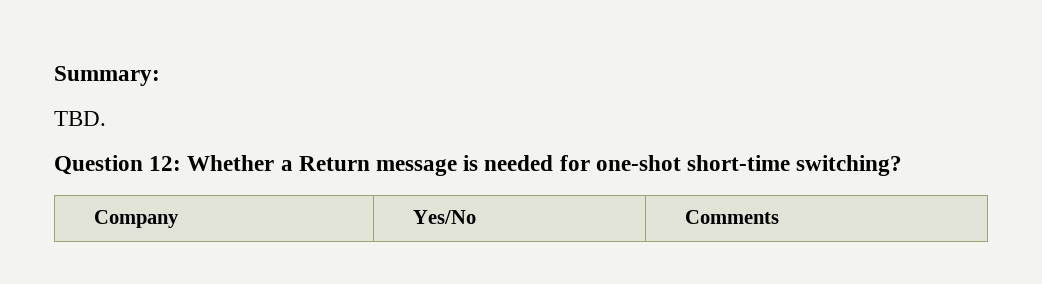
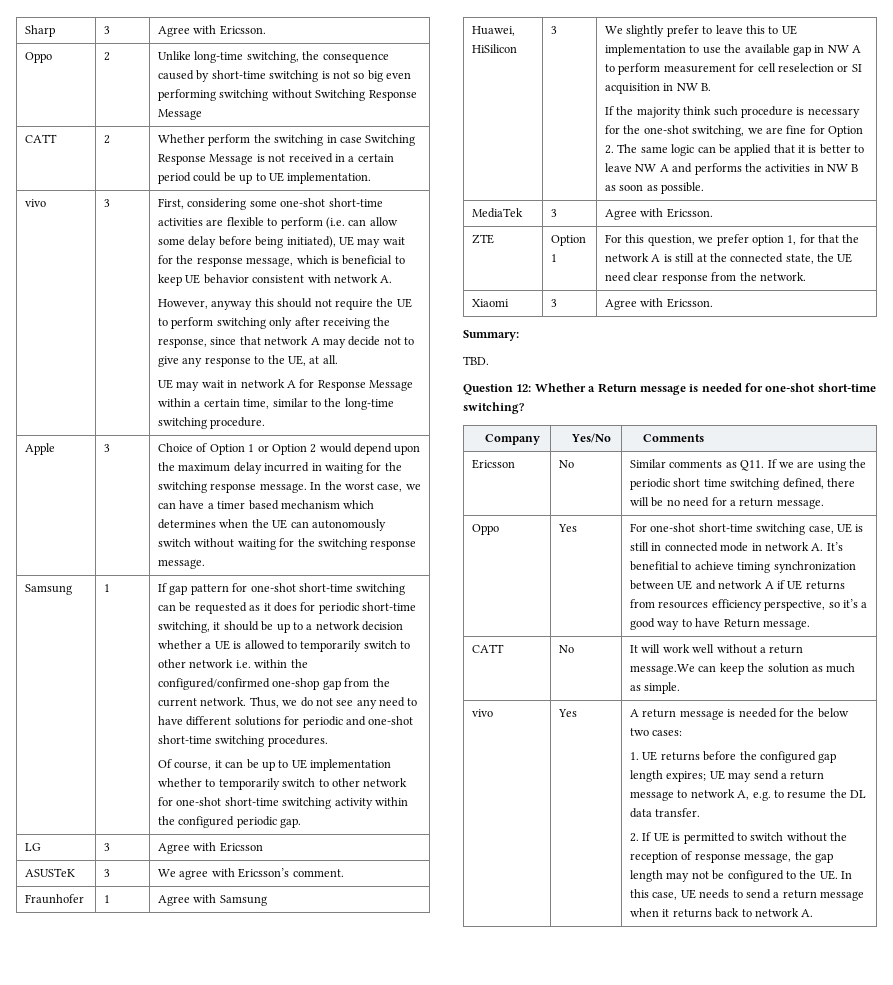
+ Sharp | 3 | Agree with Ericsson.
+ Oppo | 2 | Unlike long-time switching, the consequence caused by short-time switching is not so big even performing switching without Switching Response Message
+ CATT | 2 | Whether perform the switching in case Switching Response Message is not received in a certain period could be up to UE implementation.
+ vivo | 3 | First, considering some one-shot short-time activities are flexible to perform (i.e. can allow some delay before being initiated), UE may wait for the response message, which is beneficial to keep UE behavior consistent with network A.
+ However, anyway this should not require the UE to perform switching only after receiving the response, since that network A may decide not to give any response to the UE, at all.
+ UE may wait in network A for Response Message within a certain time, similar to the long-time switching procedure.
+ Apple | 3 | Choice of Option 1 or Option 2 would depend upon the maximum delay incurred in waiting for the switching response message. In the worst case, we can have a timer based mechanism which determines when the UE can autonomously switch without waiting for the switching response message.
+ Samsung | 1 | If gap pattern for one-shot short-time switching can be requested as it does for periodic short-time switching, it should be up to a network decision whether a UE is allowed to temporarily switch to other network i.e. within the configured/confirmed one-shop gap from the current network. Thus, we do not see any need to have different solutions for periodic and one-shot short-time switching procedures.
+ Of course, it can be up to UE implementation whether to temporarily switch to other network for one-shot short-time switching activity within the configured periodic gap.
+ LG | 3 | Agree with Ericsson
+ ASUSTeK | 3 | We agree with Ericsson’s comment.
+ Fraunhofer | 1 | Agree with Samsung
+ Huawei, HiSilicon | 3 | We slightly prefer to leave this to UE implementation to use the available gap in NW A to perform measurement for cell reselection or SI acquisition in NW B.
+ If the majority think such procedure is necessary for the one-shot switching, we are fine for Option 2. The same logic can be applied that it is better to leave NW A and performs the activities in NW B as soon as possible.
+ MediaTek | 3 | Agree with Ericsson.
+ ZTE | Option 1 | For this question, we prefer option 1, for that the network A is still at the connected state, the UE need clear response from the network.
+ Xiaomi | 3 | Agree with Ericsson.
+ Ericsson | No | Similar comments as Q11. If we are using the periodic short time switching defined, there will be no need for a return message.
+ Oppo | Yes | For one-shot short-time switching case, UE is still in connected mode in network A. It’s benefitial to achieve timing synchronization between UE and network A if UE returns from resources efficiency perspective, so it’s a good way to have Return message.
+ CATT | No | It will work well without a return message.We can keep the solution as much as simple.
+ vivo | Yes | A return message is needed for the below two cases:
+ 1. UE returns before the configured gap length expires; UE may send a return message to network A, e.g. to resume the DL data transfer.
+ 2. If UE is permitted to switch without the reception of response message, the gap length may not be configured to the UE. In this case, UE needs to send a return message when it returns back to network A.

